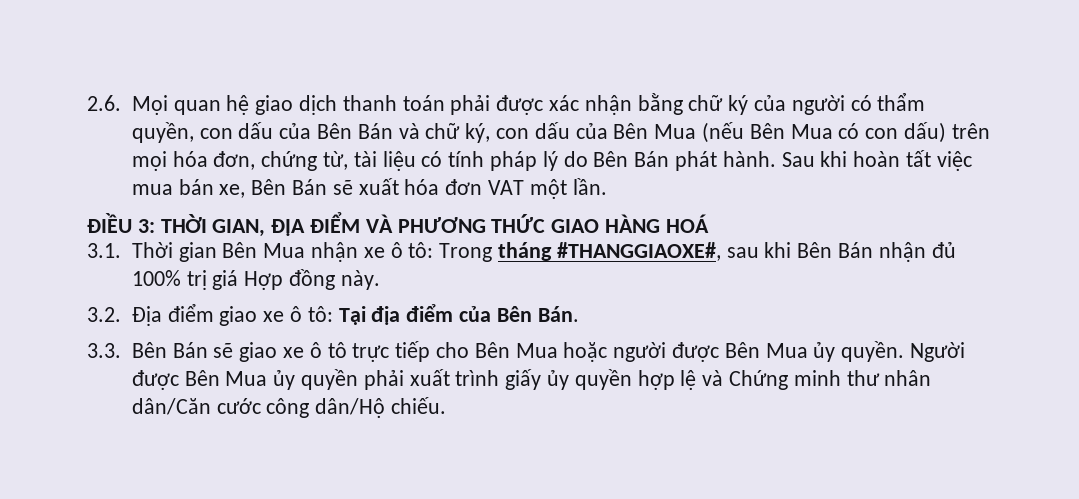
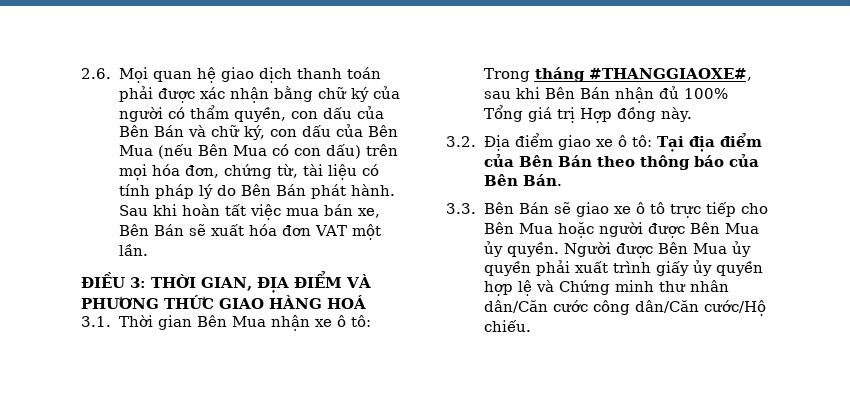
- 3.1. Thời gian Bên Mua nhận xe ô tô: Trong tháng #THANGGIAOXE#, sau khi Bên Bán nhận đủ 100% trị giá Hợp đồng này.
+ 3.1. Thời gian Bên Mua nhận xe ô tô: Trong tháng #THANGGIAOXE#, sau khi Bên Bán nhận đủ 100% Tổng giá trị Hợp đồng này.
- 3.2. Địa điểm giao xe ô tô: Tại địa điểm của Bên Bán.
+ 3.2. Địa điểm giao xe ô tô: Tại địa điểm của Bên Bán theo thông báo của Bên Bán.
- Người được Bên Mua ủy quyền phải xuất trình giấy ủy quyền hợp lệ và Chứng minh thư nhân dân/Căn cước công dân/Hộ chiếu.
+ Người được Bên Mua ủy quyền phải xuất trình giấy ủy quyền hợp lệ và Chứng minh thư nhân dân/Căn cước công dân/Căn cước/Hộ chiếu.

